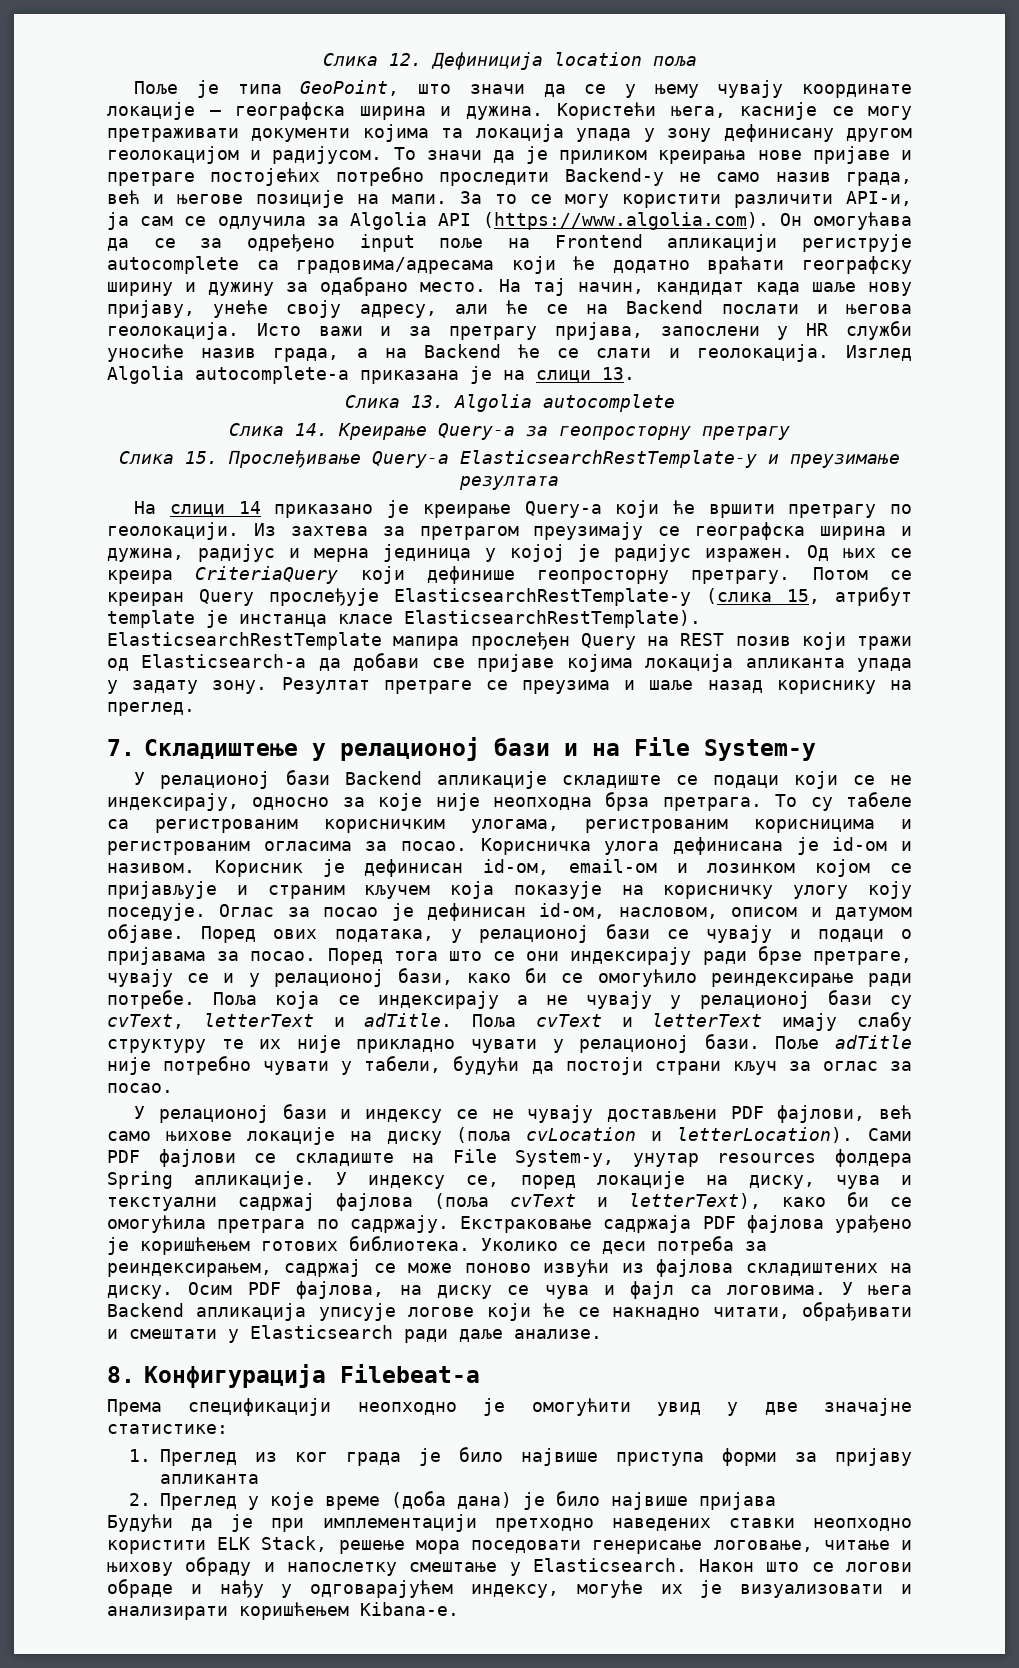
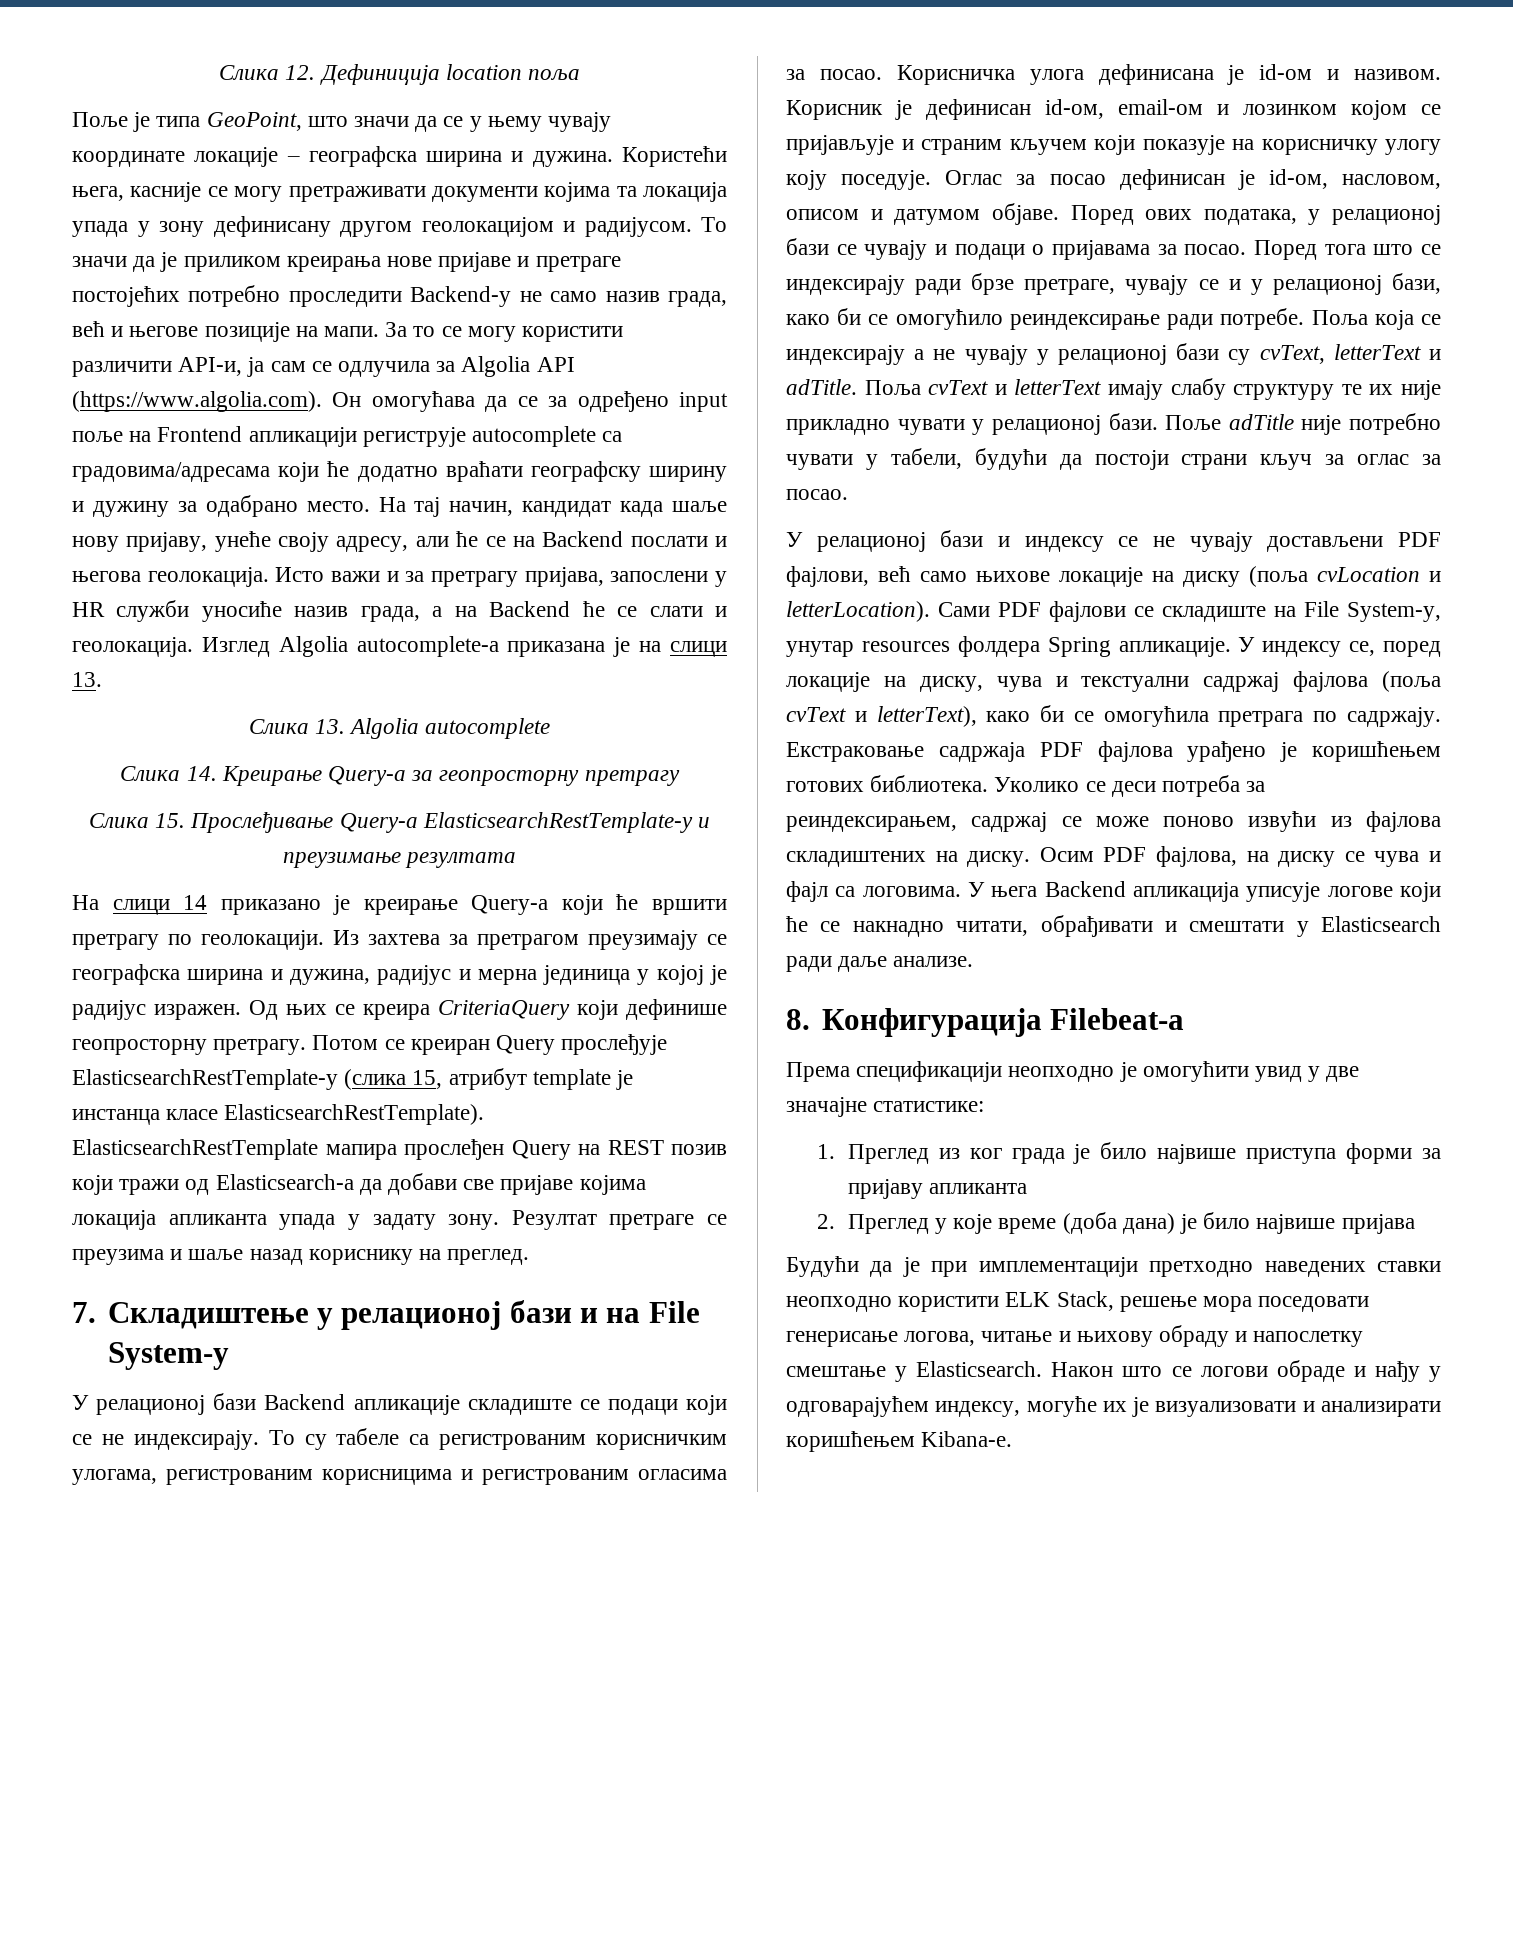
- У релационој бази Backend апликације складиште се подаци који се не индексирају, односно за које није неопходна брза претрага.
+ У релационој бази Backend апликације складиште се подаци који се не индексирају.
- Корисник је дефинисан id-ом, email-ом и лозинком којом се пријављује и страним кључем која показује на корисничку улогу коју поседује.
+ Корисник је дефинисан id-ом, email-ом и лозинком којом се пријављује и страним кључем који показује на корисничку улогу коју поседује.
- Оглас за посао је дефинисан id-ом, насловом, описом и датумом објаве.
+ Оглас за посао дефинисан је id-ом, насловом, описом и датумом објаве.
- Поред тога што се они индексирају ради брзе претраге, чувају се и у релационој бази, како би се омогућило реиндексирање ради потребе.
+ Поред тога што се индексирају ради брзе претраге, чувају се и у релационој бази, како би се омогућило реиндексирање ради потребе.
- Будући да је при имплементацији претходно наведених ставки неопходно користити ELK Stack, решење мора поседовати генерисање логовање, читање и њихову обраду и напослетку смештање у Elasticsearch.
+ Будући да је при имплементацији претходно наведених ставки неопходно користити ELK Stack, решење мора поседовати генерисање логова, читање и њихову обраду и напослетку смештање у Elasticsearch.

